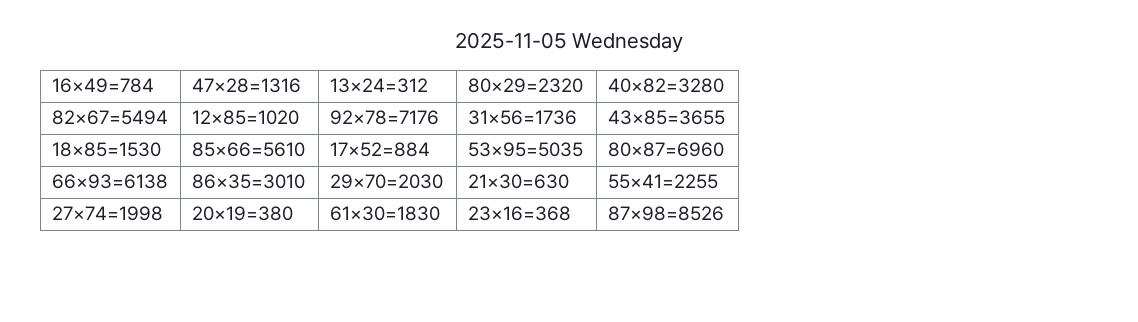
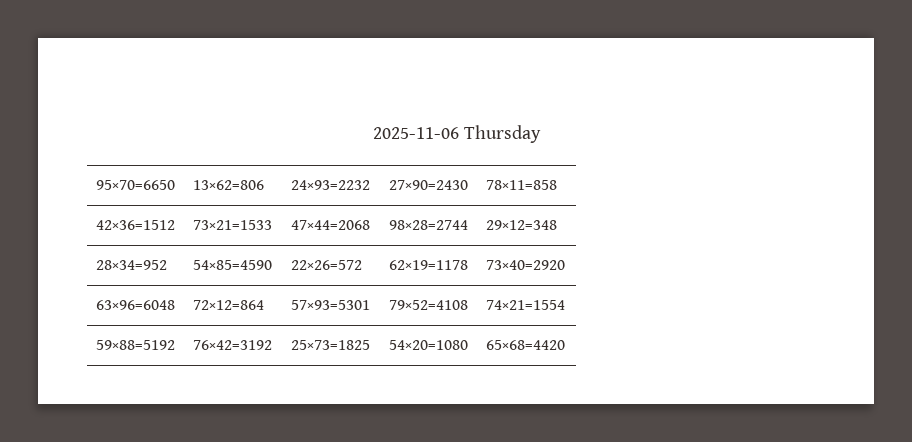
- 2025-11-05 Wednesday
- 16×49=784 | 47×28=1316 | 13×24=312 | 80×29=2320 | 40×82=3280
- 82×67=5494 | 12×85=1020 | 92×78=7176 | 31×56=1736 | 43×85=3655
- 18×85=1530 | 85×66=5610 | 17×52=884 | 53×95=5035 | 80×87=6960
- 66×93=6138 | 86×35=3010 | 29×70=2030 | 21×30=630 | 55×41=2255
- 27×74=1998 | 20×19=380 | 61×30=1830 | 23×16=368 | 87×98=8526
+ 2025-11-06 Thursday
+ 95×70=6650 | 13×62=806 | 24×93=2232 | 27×90=2430 | 78×11=858
+ 42×36=1512 | 73×21=1533 | 47×44=2068 | 98×28=2744 | 29×12=348
+ 28×34=952 | 54×85=4590 | 22×26=572 | 62×19=1178 | 73×40=2920
+ 63×96=6048 | 72×12=864 | 57×93=5301 | 79×52=4108 | 74×21=1554
+ 59×88=5192 | 76×42=3192 | 25×73=1825 | 54×20=1080 | 65×68=4420

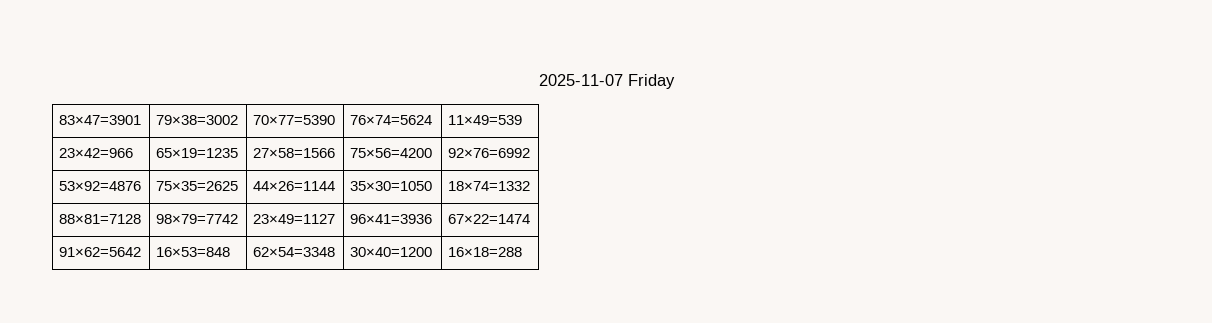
- 2025-11-06 Thursday
- 95×70=6650 | 13×62=806 | 24×93=2232 | 27×90=2430 | 78×11=858
- 42×36=1512 | 73×21=1533 | 47×44=2068 | 98×28=2744 | 29×12=348
- 28×34=952 | 54×85=4590 | 22×26=572 | 62×19=1178 | 73×40=2920
- 63×96=6048 | 72×12=864 | 57×93=5301 | 79×52=4108 | 74×21=1554
- 59×88=5192 | 76×42=3192 | 25×73=1825 | 54×20=1080 | 65×68=4420
+ 2025-11-07 Friday
+ 83×47=3901 | 79×38=3002 | 70×77=5390 | 76×74=5624 | 11×49=539
+ 23×42=966 | 65×19=1235 | 27×58=1566 | 75×56=4200 | 92×76=6992
+ 53×92=4876 | 75×35=2625 | 44×26=1144 | 35×30=1050 | 18×74=1332
+ 88×81=7128 | 98×79=7742 | 23×49=1127 | 96×41=3936 | 67×22=1474
+ 91×62=5642 | 16×53=848 | 62×54=3348 | 30×40=1200 | 16×18=288

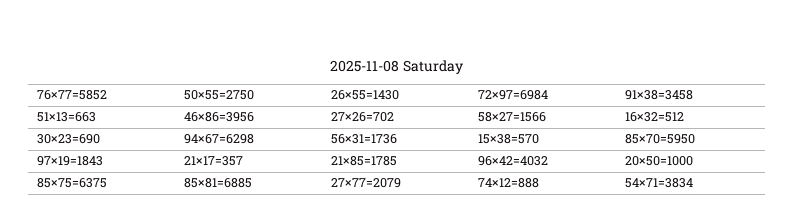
- 2025-11-07 Friday
- 83×47=3901 | 79×38=3002 | 70×77=5390 | 76×74=5624 | 11×49=539
- 23×42=966 | 65×19=1235 | 27×58=1566 | 75×56=4200 | 92×76=6992
- 53×92=4876 | 75×35=2625 | 44×26=1144 | 35×30=1050 | 18×74=1332
- 88×81=7128 | 98×79=7742 | 23×49=1127 | 96×41=3936 | 67×22=1474
- 91×62=5642 | 16×53=848 | 62×54=3348 | 30×40=1200 | 16×18=288
+ 2025-11-08 Saturday
+ 76×77=5852 | 50×55=2750 | 26×55=1430 | 72×97=6984 | 91×38=3458
+ 51×13=663 | 46×86=3956 | 27×26=702 | 58×27=1566 | 16×32=512
+ 30×23=690 | 94×67=6298 | 56×31=1736 | 15×38=570 | 85×70=5950
+ 97×19=1843 | 21×17=357 | 21×85=1785 | 96×42=4032 | 20×50=1000
+ 85×75=6375 | 85×81=6885 | 27×77=2079 | 74×12=888 | 54×71=3834

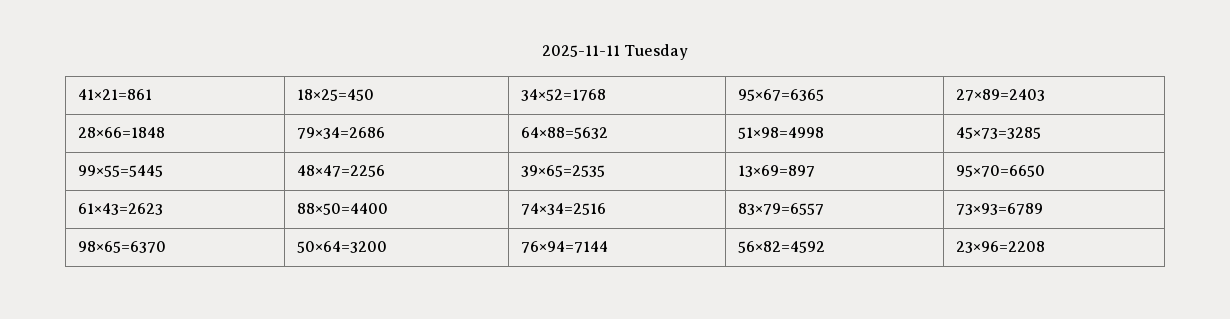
- 2025-11-08 Saturday
- 76×77=5852 | 50×55=2750 | 26×55=1430 | 72×97=6984 | 91×38=3458
- 51×13=663 | 46×86=3956 | 27×26=702 | 58×27=1566 | 16×32=512
- 30×23=690 | 94×67=6298 | 56×31=1736 | 15×38=570 | 85×70=5950
- 97×19=1843 | 21×17=357 | 21×85=1785 | 96×42=4032 | 20×50=1000
- 85×75=6375 | 85×81=6885 | 27×77=2079 | 74×12=888 | 54×71=3834
+ 2025-11-11 Tuesday
+ 41×21=861 | 18×25=450 | 34×52=1768 | 95×67=6365 | 27×89=2403
+ 28×66=1848 | 79×34=2686 | 64×88=5632 | 51×98=4998 | 45×73=3285
+ 99×55=5445 | 48×47=2256 | 39×65=2535 | 13×69=897 | 95×70=6650
+ 61×43=2623 | 88×50=4400 | 74×34=2516 | 83×79=6557 | 73×93=6789
+ 98×65=6370 | 50×64=3200 | 76×94=7144 | 56×82=4592 | 23×96=2208

